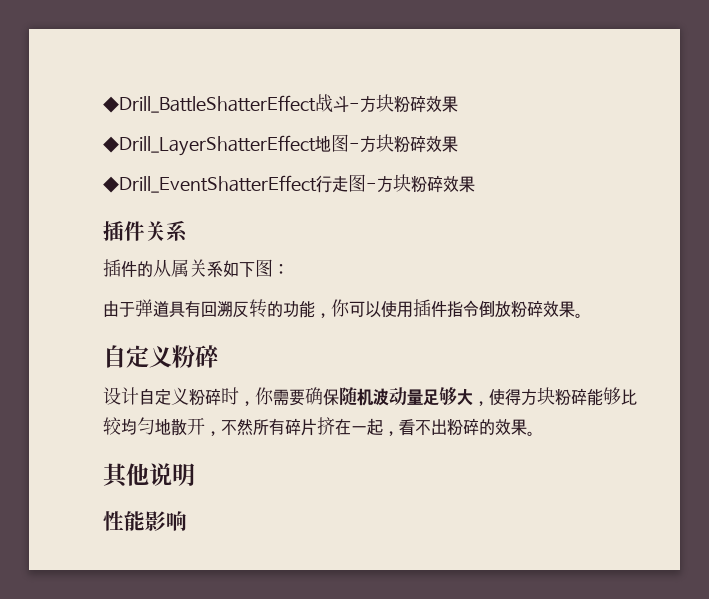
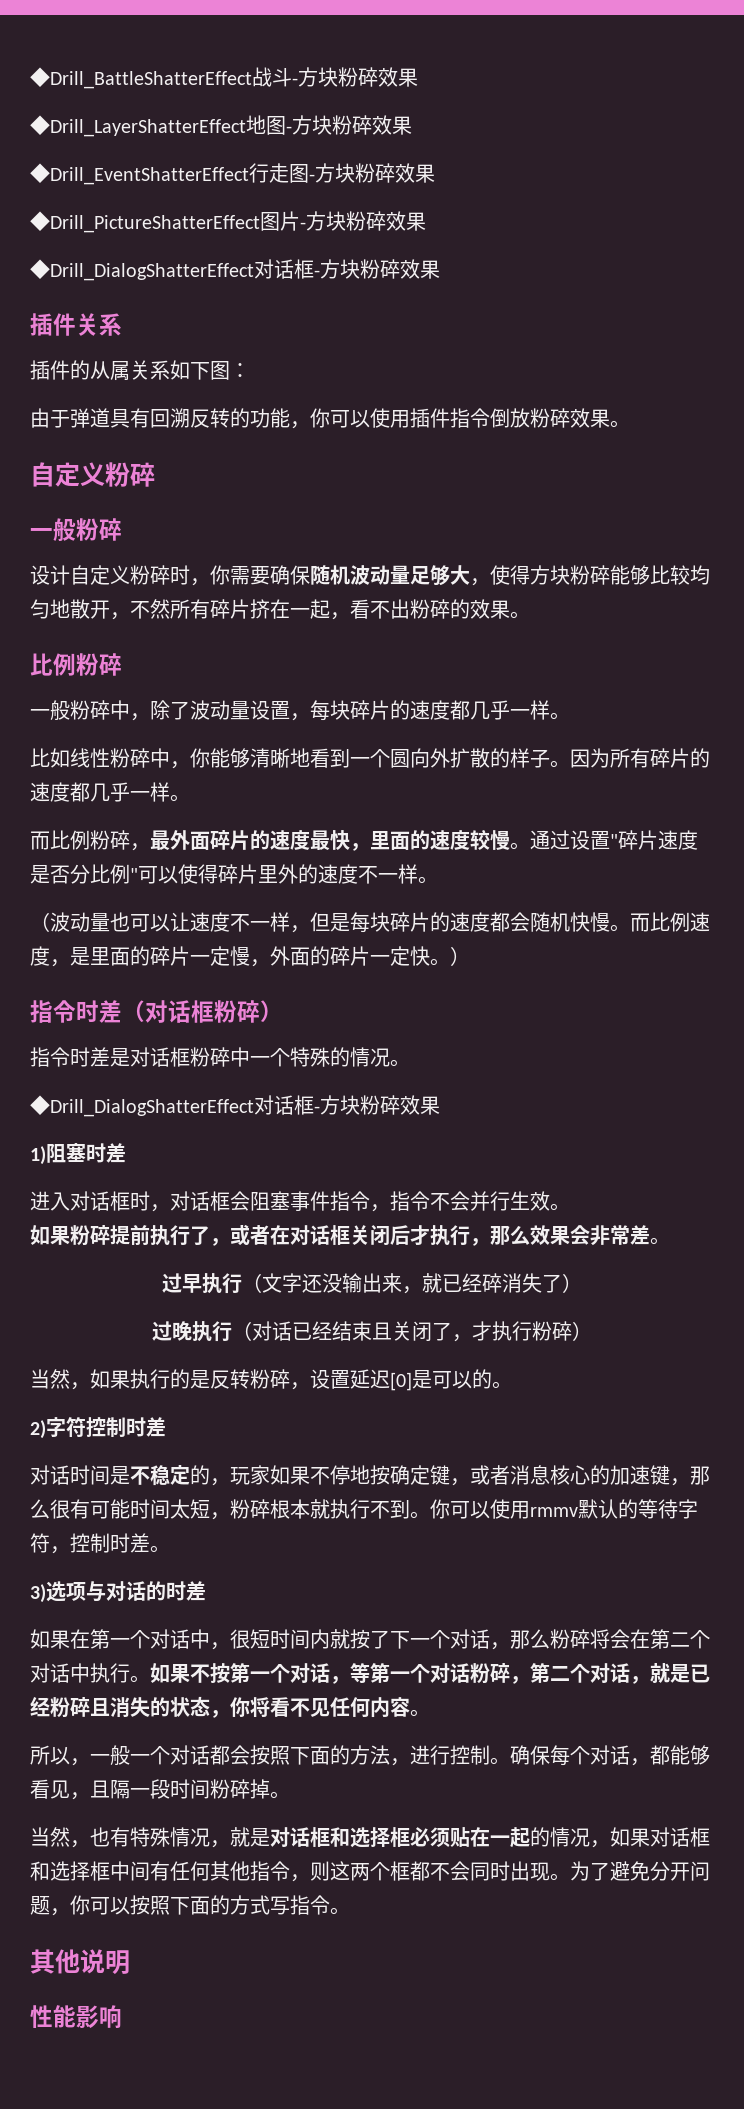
+ ◆Drill_PictureShatterEffect图片-方块粉碎效果
+ ◆Drill_DialogShatterEffect对话框-方块粉碎效果
  由于弹道具有回溯反转的功能，你可以使用插件指令倒放粉碎效果。
  自定义粉碎
+ 一般粉碎
  设计自定义粉碎时，你需要确保随机波动量足够大，使得方块粉碎能够比较均匀地散开，不然所有碎片挤在一起，看不出粉碎的效果。
+ 比例粉碎
+ 一般粉碎中，除了波动量设置，每块碎片的速度都几乎一样。
+ 比如线性粉碎中，你能够清晰地看到一个圆向外扩散的样子。因为所有碎片的速度都几乎一样。
+ 而比例粉碎，最外面碎片的速度最快，里面的速度较慢。通过设置"碎片速度是否分比例"可以使得碎片里外的速度不一样。
+ （波动量也可以让速度不一样，但是每块碎片的速度都会随机快慢。而比例速度，是里面的碎片一定慢，外面的碎片一定快。）
+ 指令时差（对话框粉碎）
+ 指令时差是对话框粉碎中一个特殊的情况。
+ ◆Drill_DialogShatterEffect对话框-方块粉碎效果
+ 1)阻塞时差
+ 进入对话框时，对话框会阻塞事件指令，指令不会并行生效。
+ 如果粉碎提前执行了，或者在对话框关闭后才执行，那么效果会非常差。
+ 过早执行（文字还没输出来，就已经碎消失了）
+ 过晚执行（对话已经结束且关闭了，才执行粉碎）
+ 当然，如果执行的是反转粉碎，设置延迟[0]是可以的。
+ 2)字符控制时差
+ 对话时间是不稳定的，玩家如果不停地按确定键，或者消息核心的加速键，那么很有可能时间太短，粉碎根本就执行不到。你可以使用rmmv默认的等待字符，控制时差。
+ 3)选项与对话的时差
+ 如果在第一个对话中，很短时间内就按了下一个对话，那么粉碎将会在第二个对话中执行。如果不按第一个对话，等第一个对话粉碎，第二个对话，就是已经粉碎且消失的状态，你将看不见任何内容。
+ 所以，一般一个对话都会按照下面的方法，进行控制。确保每个对话，都能够看见，且隔一段时间粉碎掉。
+ 当然，也有特殊情况，就是对话框和选择框必须贴在一起的情况，如果对话框和选择框中间有任何其他指令，则这两个框都不会同时出现。为了避免分开问题，你可以按照下面的方式写指令。

